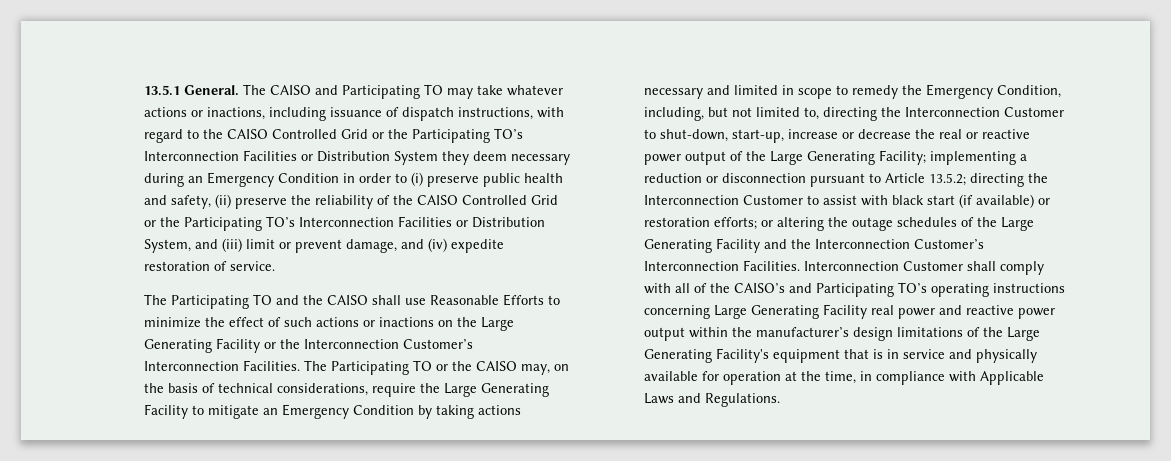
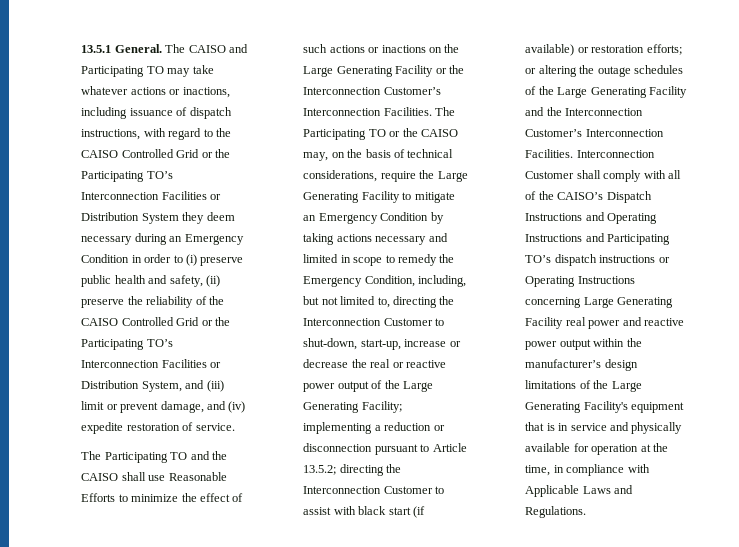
- Interconnection Customer shall comply with all of the CAISO’s and Participating TO’s operating instructions concerning Large Generating Facility real power and reactive power output within the manufacturer’s design limitations of the Large Generating Facility's equipment that is in service and physically available for operation at the time, in compliance with Applicable Laws and Regulations.
+ Interconnection Customer shall comply with all of the CAISO’s Dispatch Instructions and Operating Instructions and Participating TO’s dispatch instructions or Operating Instructions concerning Large Generating Facility real power and reactive power output within the manufacturer’s design limitations of the Large Generating Facility's equipment that is in service and physically available for operation at the time, in compliance with Applicable Laws and Regulations.

